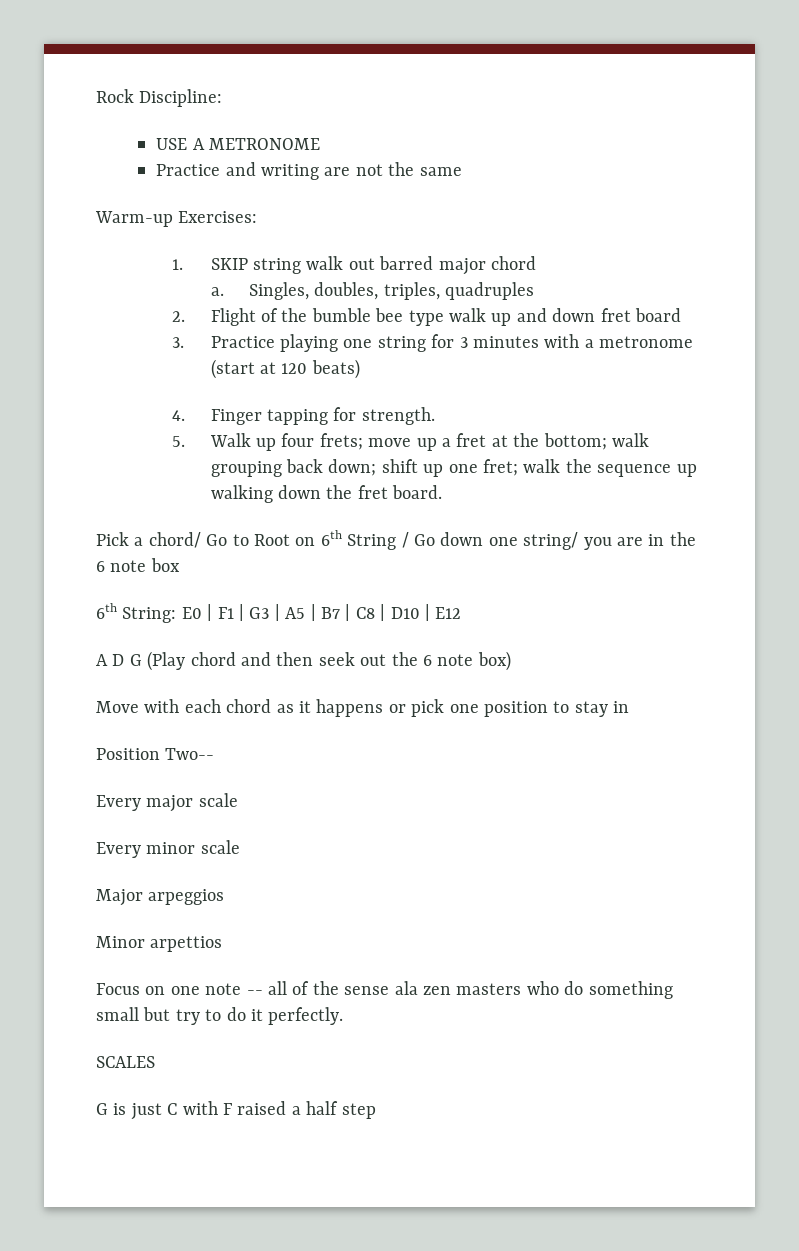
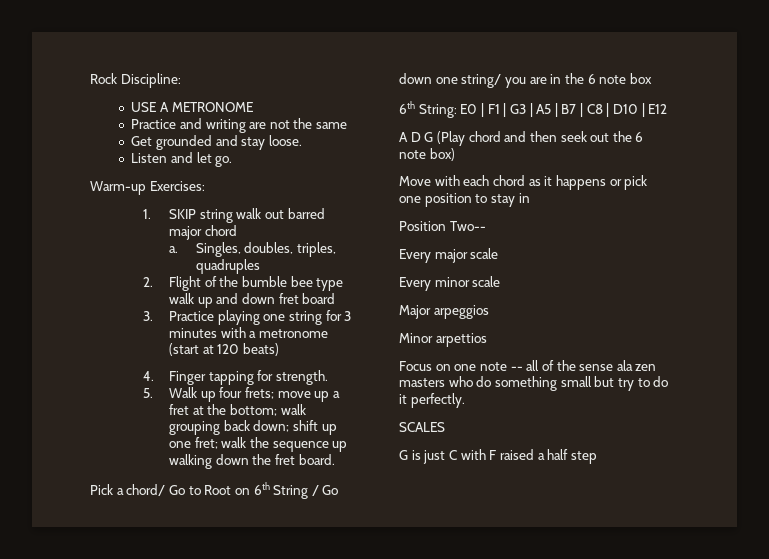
+ Get grounded and stay loose.
+ Listen and let go.

